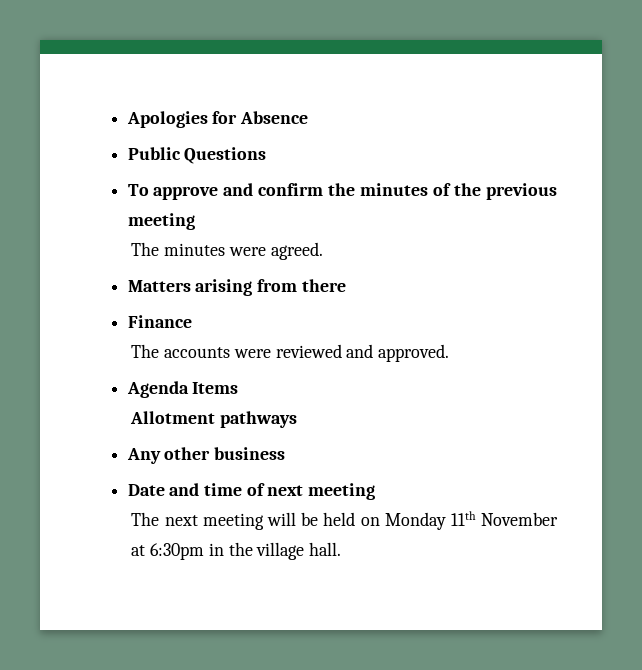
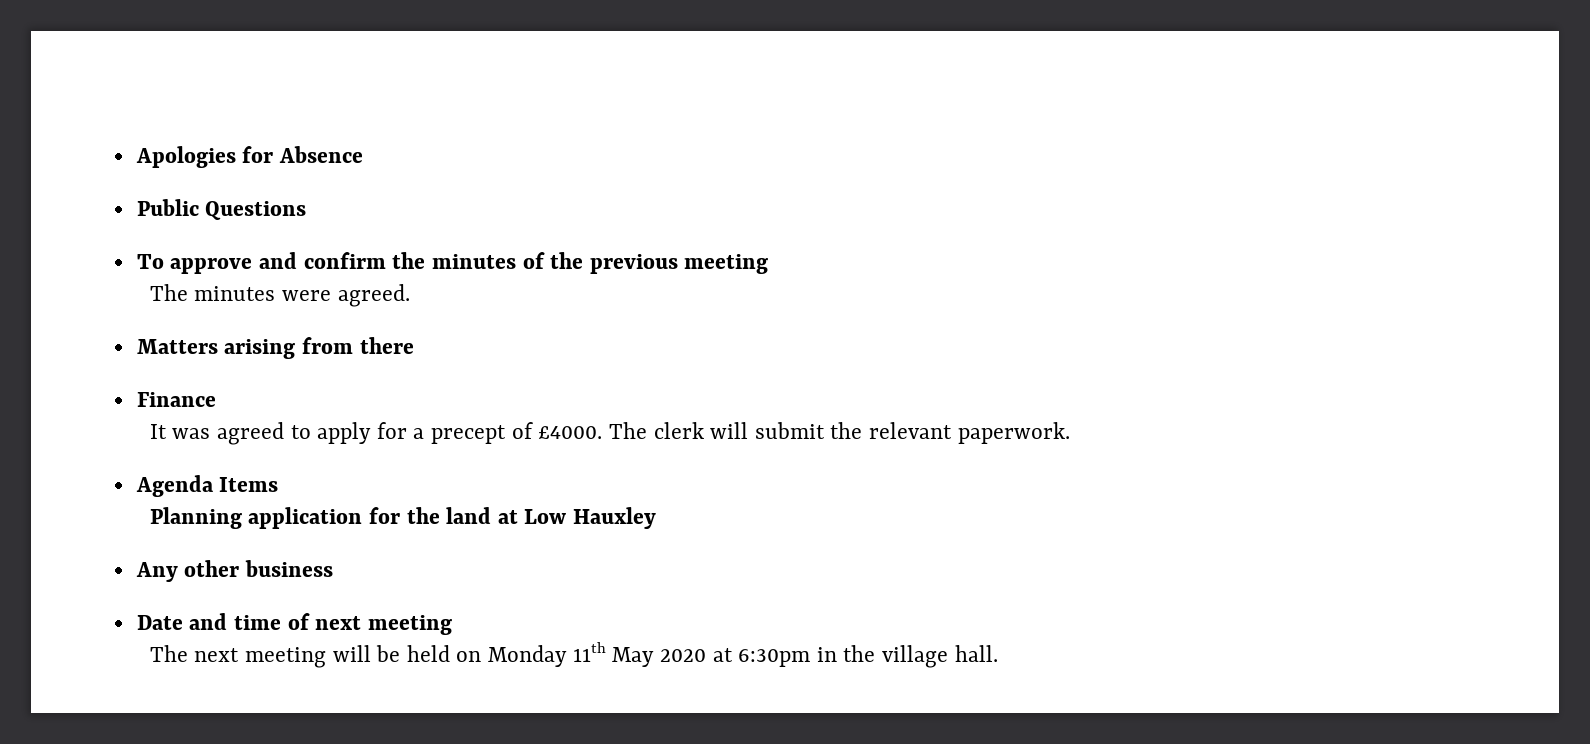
- The accounts were reviewed and approved.
+ It was agreed to apply for a precept of £4000. The clerk will submit the relevant paperwork.
  Agenda Items
- Allotment pathways
+ Planning application for the land at Low Hauxley
- The next meeting will be held on Monday 11th November at 6:30pm in the village hall.
+ The next meeting will be held on Monday 11th May 2020 at 6:30pm in the village hall.

